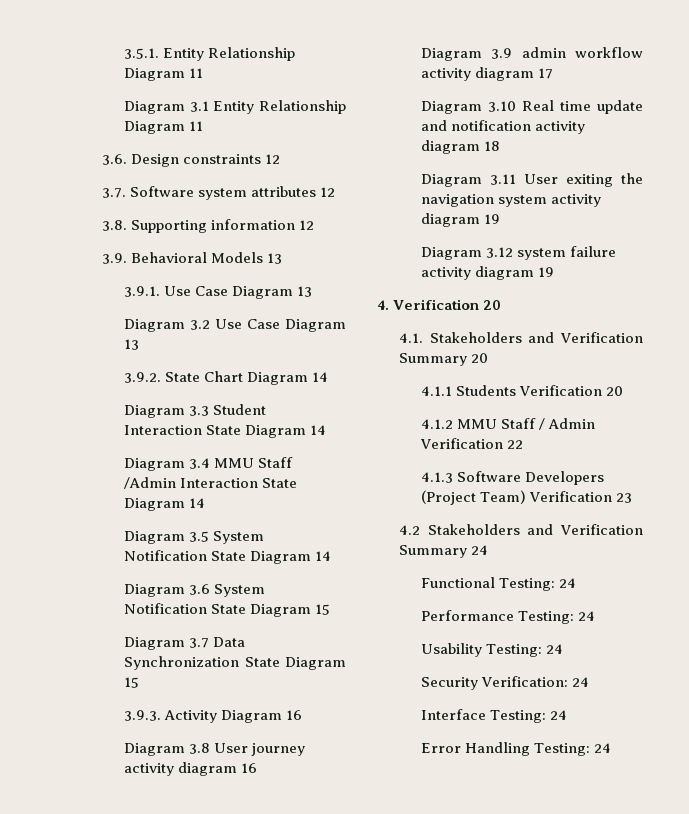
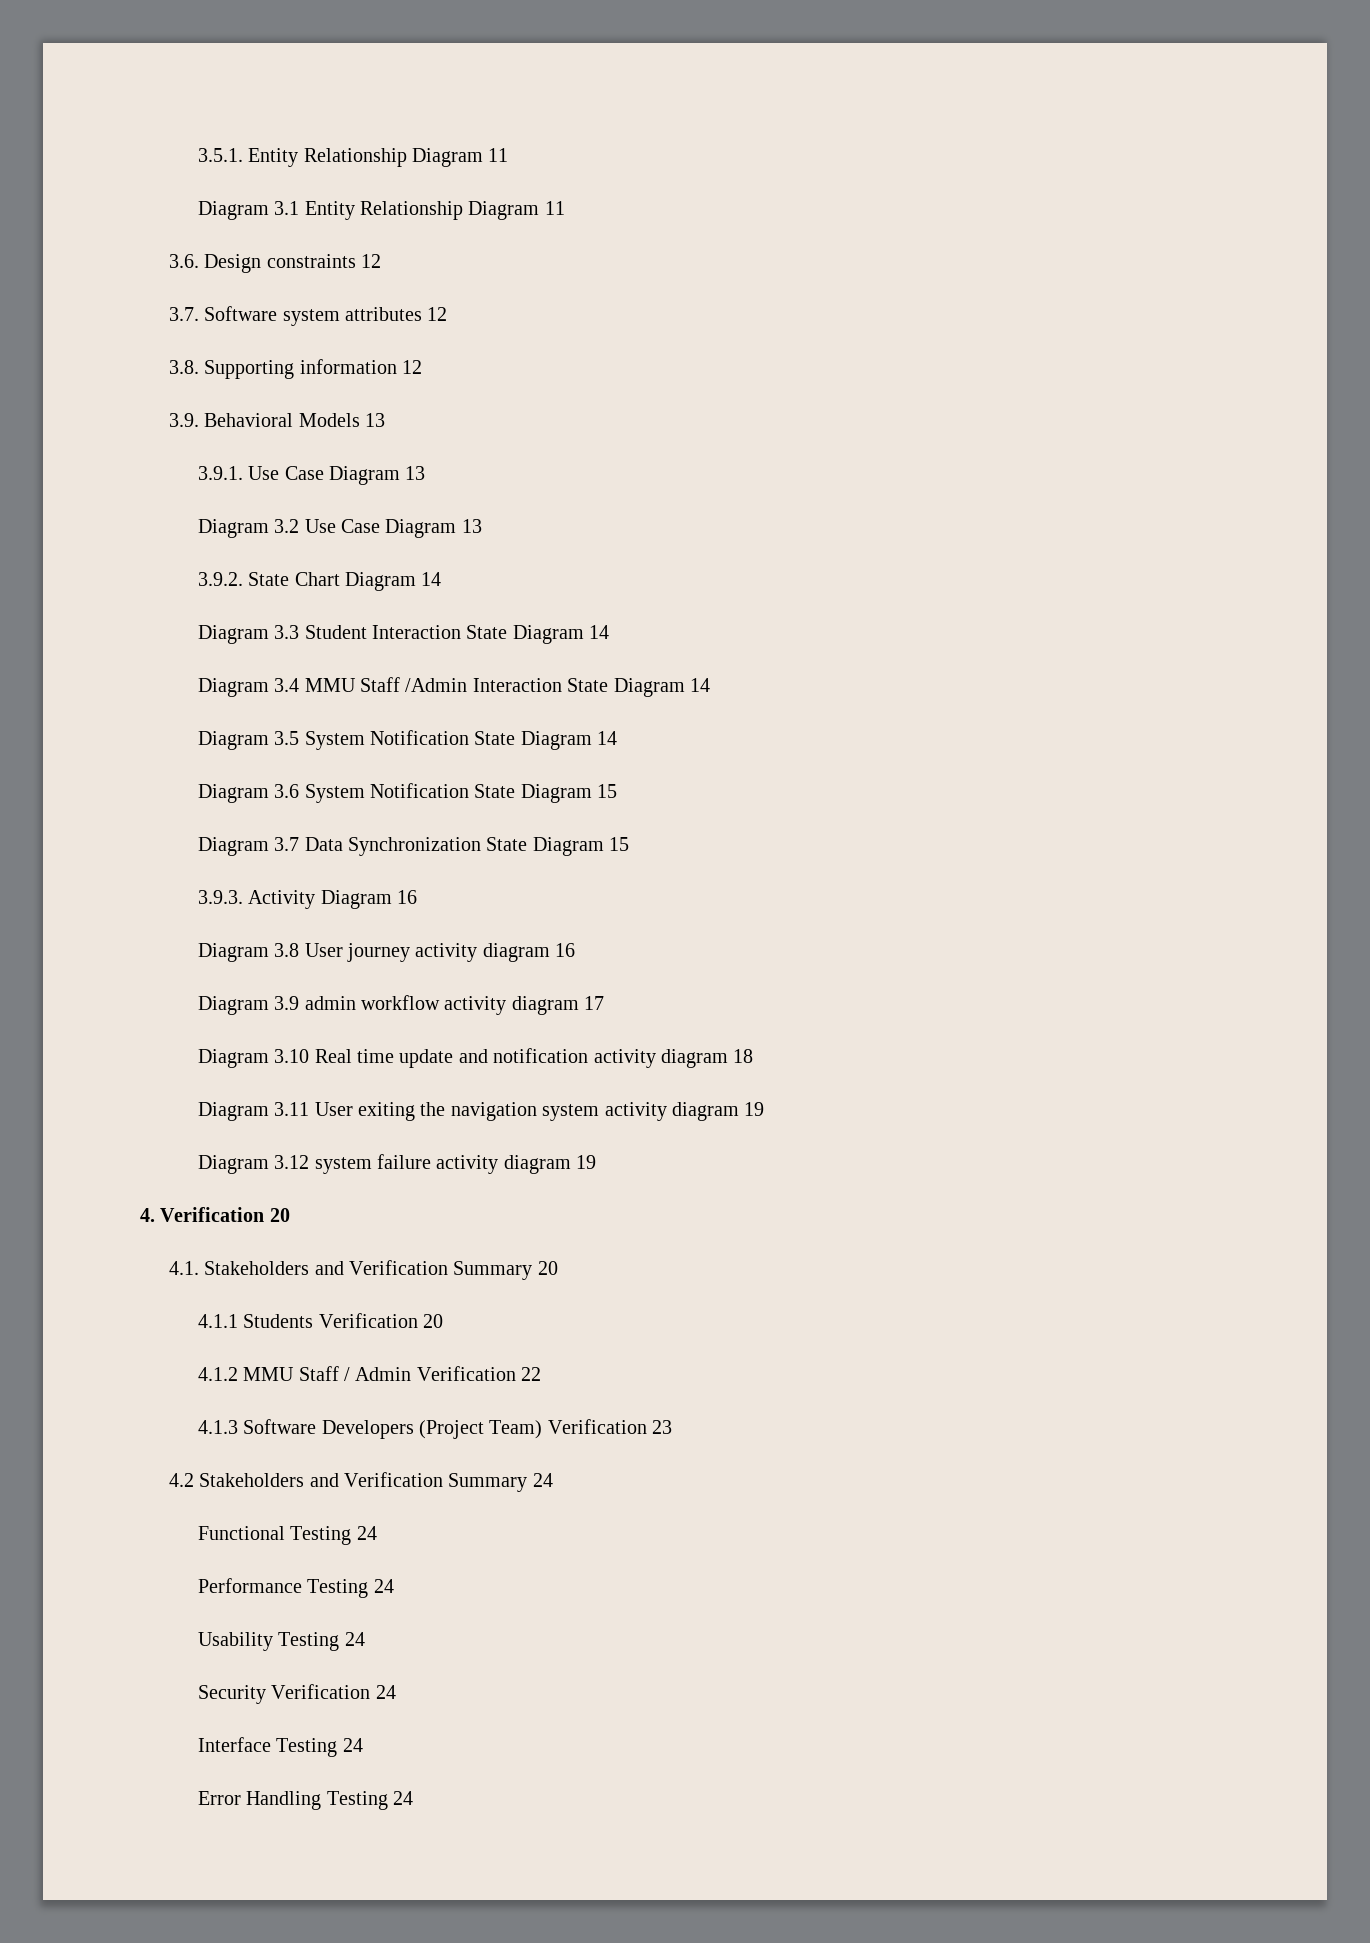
- Functional Testing: 24
+ Functional Testing 24
- Performance Testing: 24
+ Performance Testing 24
- Usability Testing: 24
+ Usability Testing 24
- Security Verification: 24
+ Security Verification 24
- Interface Testing: 24
+ Interface Testing 24
- Error Handling Testing: 24
+ Error Handling Testing 24

